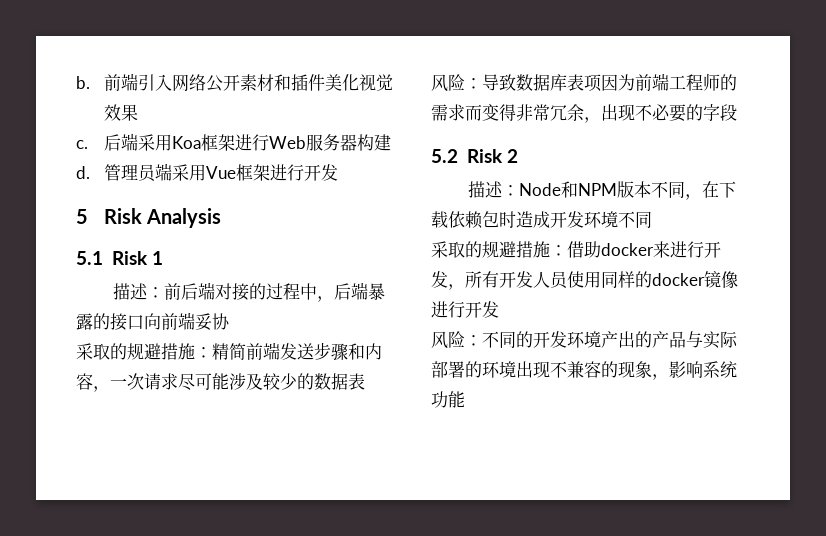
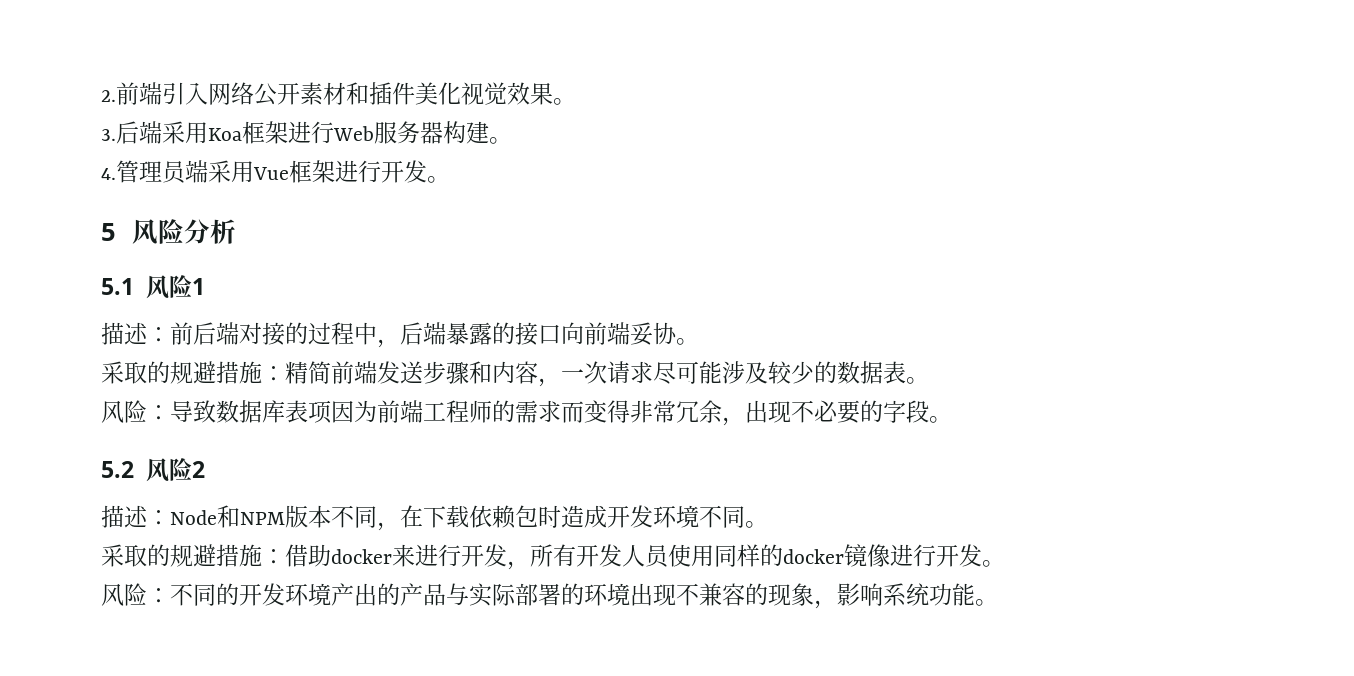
- b.前端引入网络公开素材和插件美化视觉效果
- c.后端采用Koa框架进行Web服务器构建
- d.管理员端采用Vue框架进行开发
+ 2.前端引入网络公开素材和插件美化视觉效果。
+ 3.后端采用Koa框架进行Web服务器构建。
+ 4.管理员端采用Vue框架进行开发。
- 5 Risk Analysis
+ 5风险分析
- 5.1 Risk 1
+ 5.1风险1
- 描述：前后端对接的过程中，后端暴露的接口向前端妥协
+ 描述：前后端对接的过程中，后端暴露的接口向前端妥协。
- 采取的规避措施：精简前端发送步骤和内容，一次请求尽可能涉及较少的数据表
+ 采取的规避措施：精简前端发送步骤和内容，一次请求尽可能涉及较少的数据表。
- 风险：导致数据库表项因为前端工程师的需求而变得非常冗余，出现不必要的字段
+ 风险：导致数据库表项因为前端工程师的需求而变得非常冗余，出现不必要的字段。
- 5.2 Risk 2
+ 5.2风险2
- 描述：Node和NPM版本不同，在下载依赖包时造成开发环境不同
+ 描述：Node和NPM版本不同，在下载依赖包时造成开发环境不同。
- 采取的规避措施：借助docker来进行开发，所有开发人员使用同样的docker镜像进行开发
+ 采取的规避措施：借助docker来进行开发，所有开发人员使用同样的docker镜像进行开发。
- 风险：不同的开发环境产出的产品与实际部署的环境出现不兼容的现象，影响系统功能
+ 风险：不同的开发环境产出的产品与实际部署的环境出现不兼容的现象，影响系统功能。

